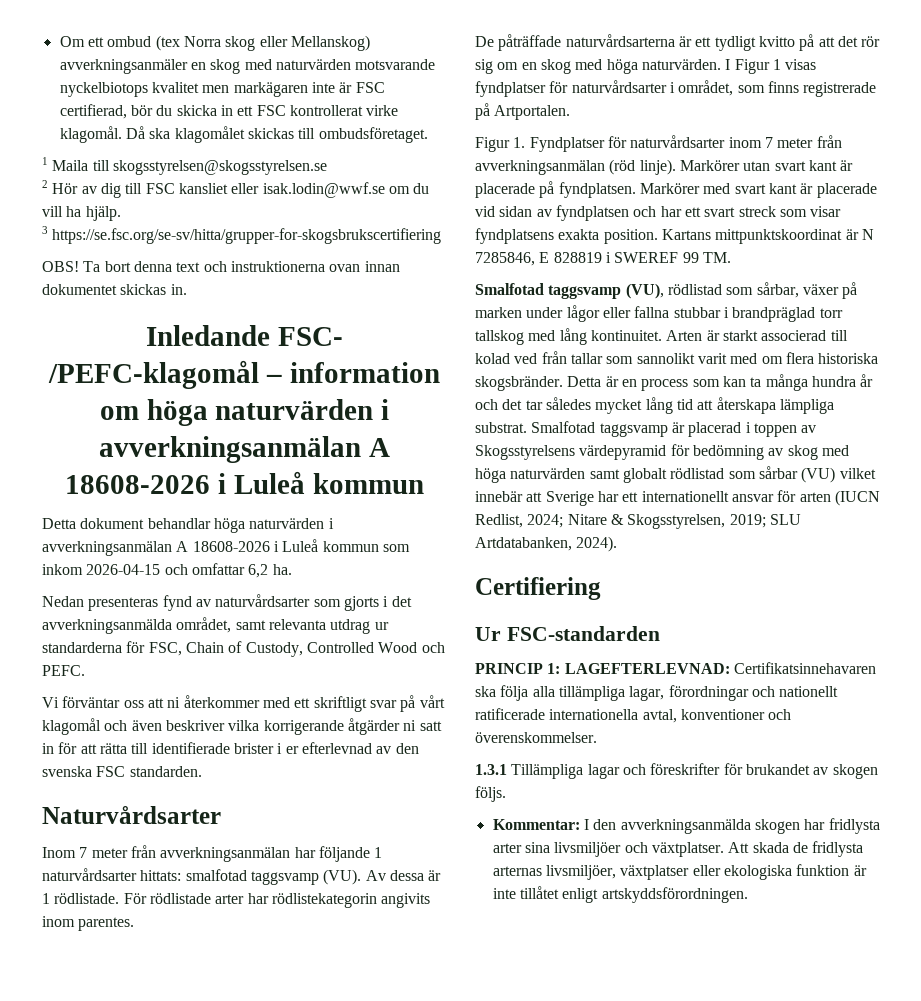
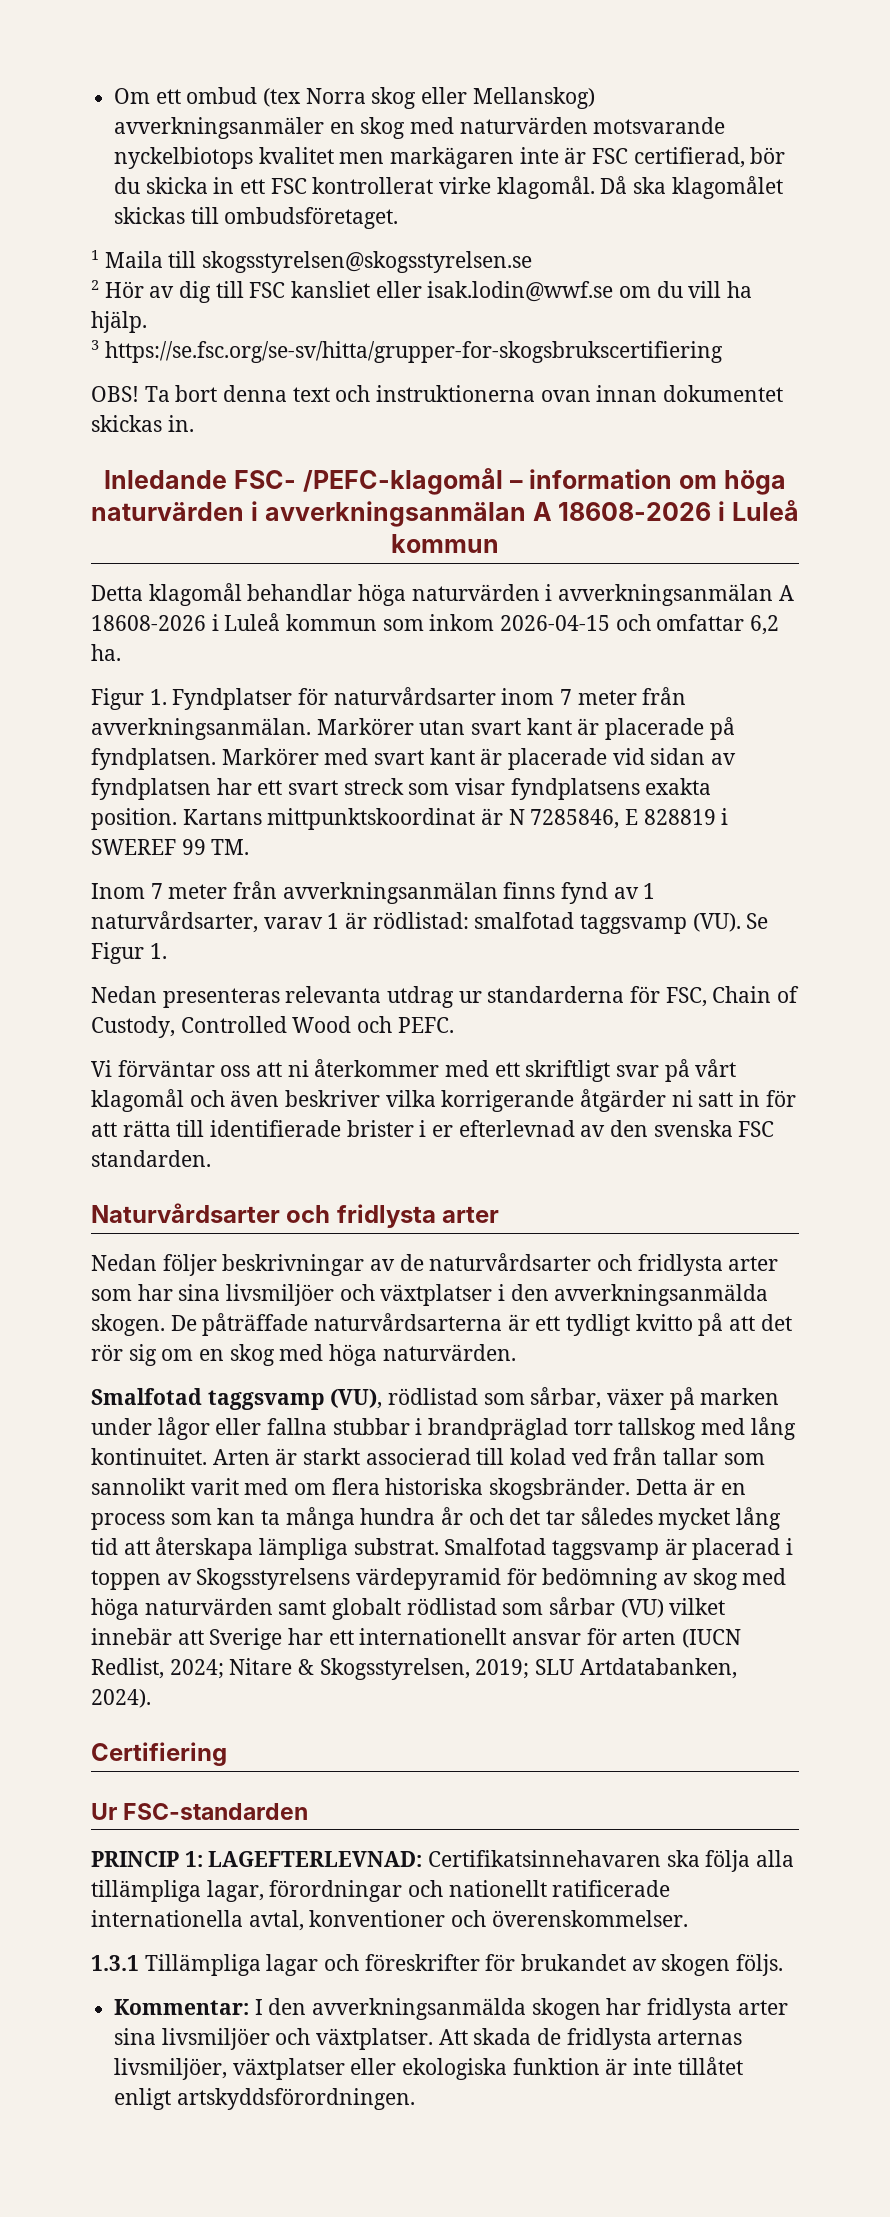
- Detta dokument behandlar höga naturvärden i avverkningsanmälan A 18608-2026 i Luleå kommun som inkom 2026-04-15 och omfattar 6,2 ha.
+ Detta klagomål behandlar höga naturvärden i avverkningsanmälan A 18608-2026 i Luleå kommun som inkom 2026-04-15 och omfattar 6,2 ha.
- Nedan presenteras fynd av naturvårdsarter som gjorts i det avverkningsanmälda området, samt relevanta utdrag ur standarderna för FSC, Chain of Custody, Controlled Wood och PEFC.
+ Figur 1. Fyndplatser för naturvårdsarter inom 7 meter från avverkningsanmälan. Markörer utan svart kant är placerade på fyndplatsen. Markörer med svart kant är placerade vid sidan av fyndplatsen har ett svart streck som visar fyndplatsens exakta position. Kartans mittpunktskoordinat är N 7285846, E 828819 i SWEREF 99 TM.
+ Inom 7 meter från avverkningsanmälan finns fynd av 1 naturvårdsarter, varav 1 är rödlistad: smalfotad taggsvamp (VU). Se Figur 1.
+ Nedan presenteras relevanta utdrag ur standarderna för FSC, Chain of Custody, Controlled Wood och PEFC.
- Naturvårdsarter
- Inom 7 meter från avverkningsanmälan har följande 1 naturvårdsarter hittats: smalfotad taggsvamp (VU). Av dessa är 1 rödlistade. För rödlistade arter har rödlistekategorin angivits inom parentes.
- De påträffade naturvårdsarterna är ett tydligt kvitto på att det rör sig om en skog med höga naturvärden. I Figur 1 visas fyndplatser för naturvårdsarter i området, som finns registrerade på Artportalen.
- Figur 1. Fyndplatser för naturvårdsarter inom 7 meter från avverkningsanmälan (röd linje). Markörer utan svart kant är placerade på fyndplatsen. Markörer med svart kant är placerade vid sidan av fyndplatsen och har ett svart streck som visar fyndplatsens exakta position. Kartans mittpunktskoordinat är N 7285846, E 828819 i SWEREF 99 TM.
+ Naturvårdsarter och fridlysta arter
+ Nedan följer beskrivningar av de naturvårdsarter och fridlysta arter som har sina livsmiljöer och växtplatser i den avverkningsanmälda skogen. De påträffade naturvårdsarterna är ett tydligt kvitto på att det rör sig om en skog med höga naturvärden.

